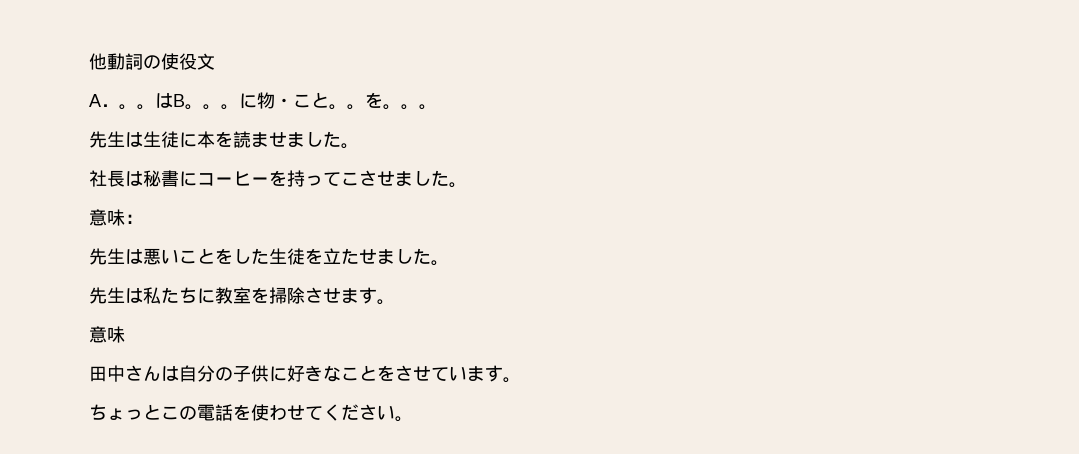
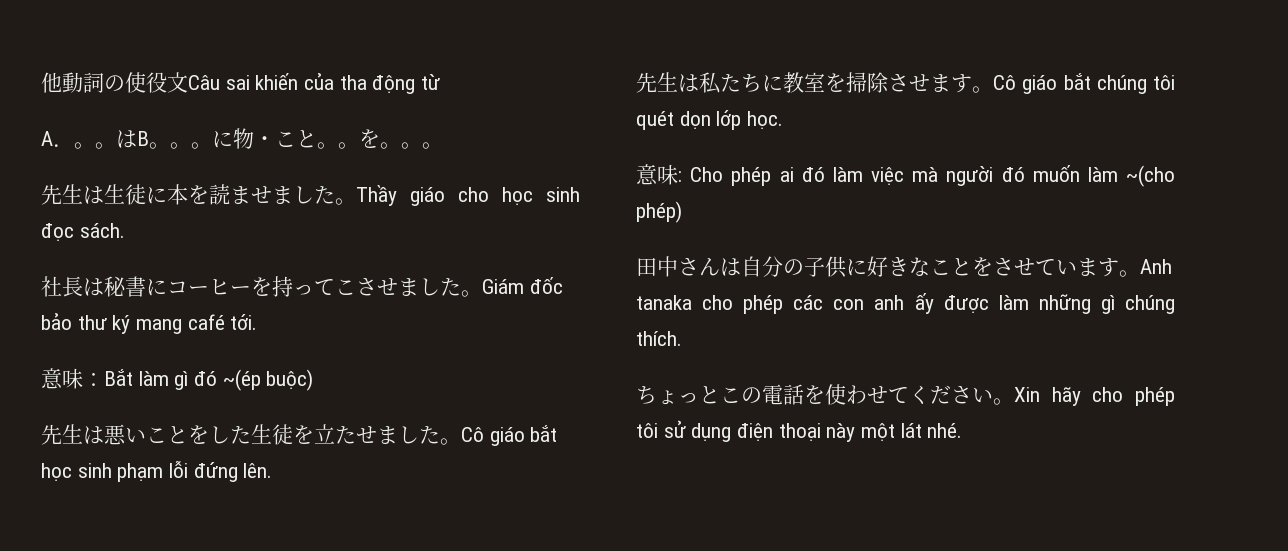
- 他動詞の使役文
+ 他動詞の使役文Câu sai khiến của tha động từ
+ Thầy giáo cho học sinh đọc sách.
- 社長は秘書にコーヒーを持ってこさせました。
- 意味：
+ 社長は秘書にコーヒーを持ってこさせました。Giám đốc bảo thư ký mang café tới.
+ 意味：Bắt làm gì đó ~(ép buộc)
+ Cô giáo bắt học sinh phạm lỗi đứng lên.
- 先生は私たちに教室を掃除させます。
- 意味
+ 先生は私たちに教室を掃除させます。Cô giáo bắt chúng tôi quét dọn lớp học.
+ 意味: Cho phép ai đó làm việc mà người đó muốn làm ~(cho phép)
+ Anh tanaka cho phép các con anh ấy được làm những gì chúng thích.
+ Xin hãy cho phép tôi sử dụng điện thoại này một lát nhé.

